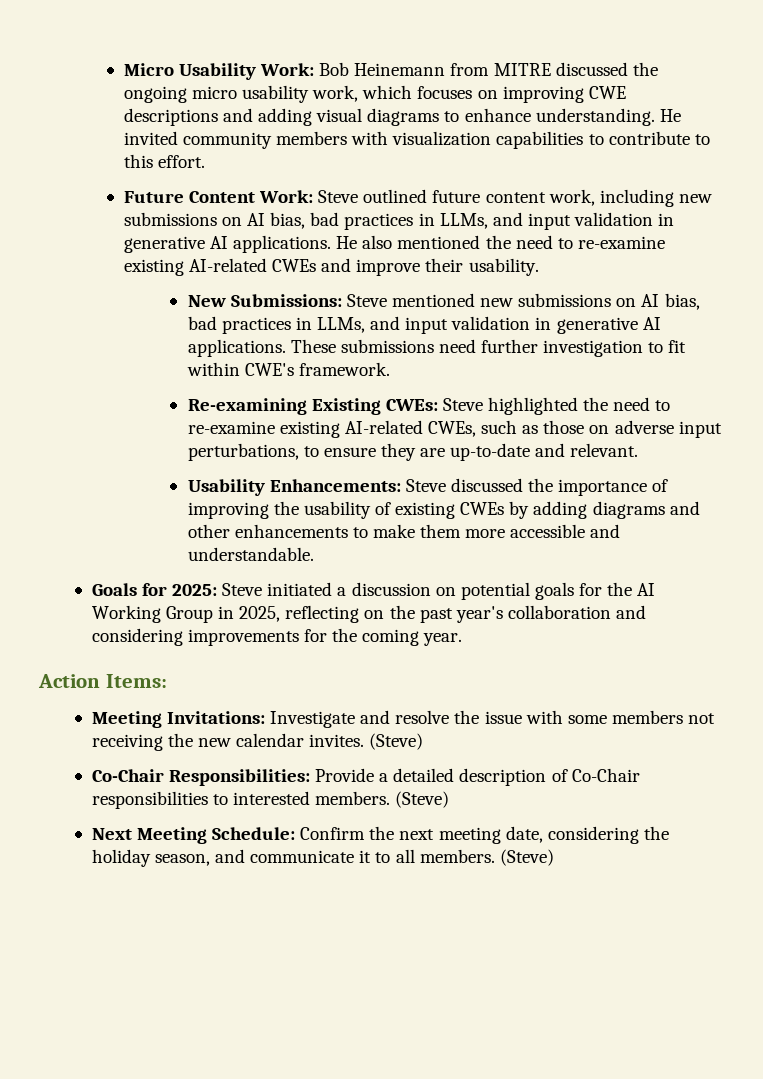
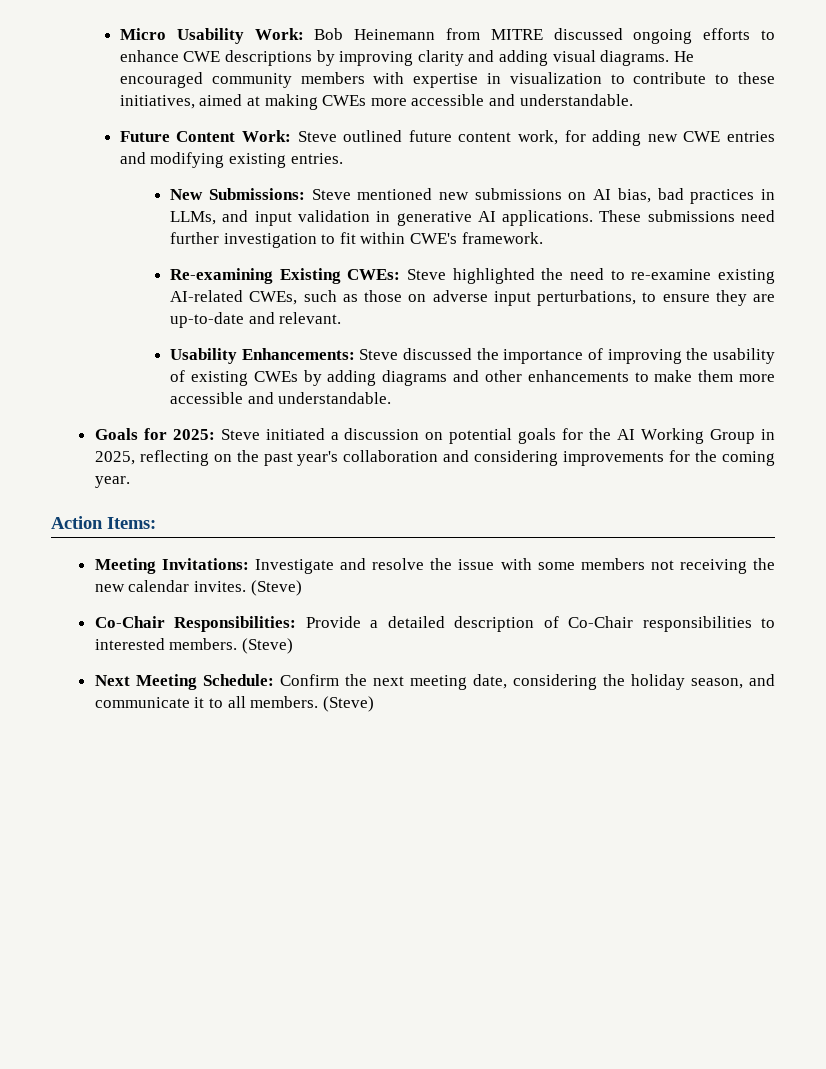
- Micro Usability Work: Bob Heinemann from MITRE discussed the ongoing micro usability work, which focuses on improving CWE descriptions and adding visual diagrams to enhance understanding. He invited community members with visualization capabilities to contribute to this effort.
+ Micro Usability Work: Bob Heinemann from MITRE discussed ongoing efforts to enhance CWE descriptions by improving clarity and adding visual diagrams. He encouraged community members with expertise in visualization to contribute to these initiatives, aimed at making CWEs more accessible and understandable.
- Future Content Work: Steve outlined future content work, including new submissions on AI bias, bad practices in LLMs, and input validation in generative AI applications. He also mentioned the need to re-examine existing AI-related CWEs and improve their usability.
+ Future Content Work: Steve outlined future content work, for adding new CWE entries and modifying existing entries.

